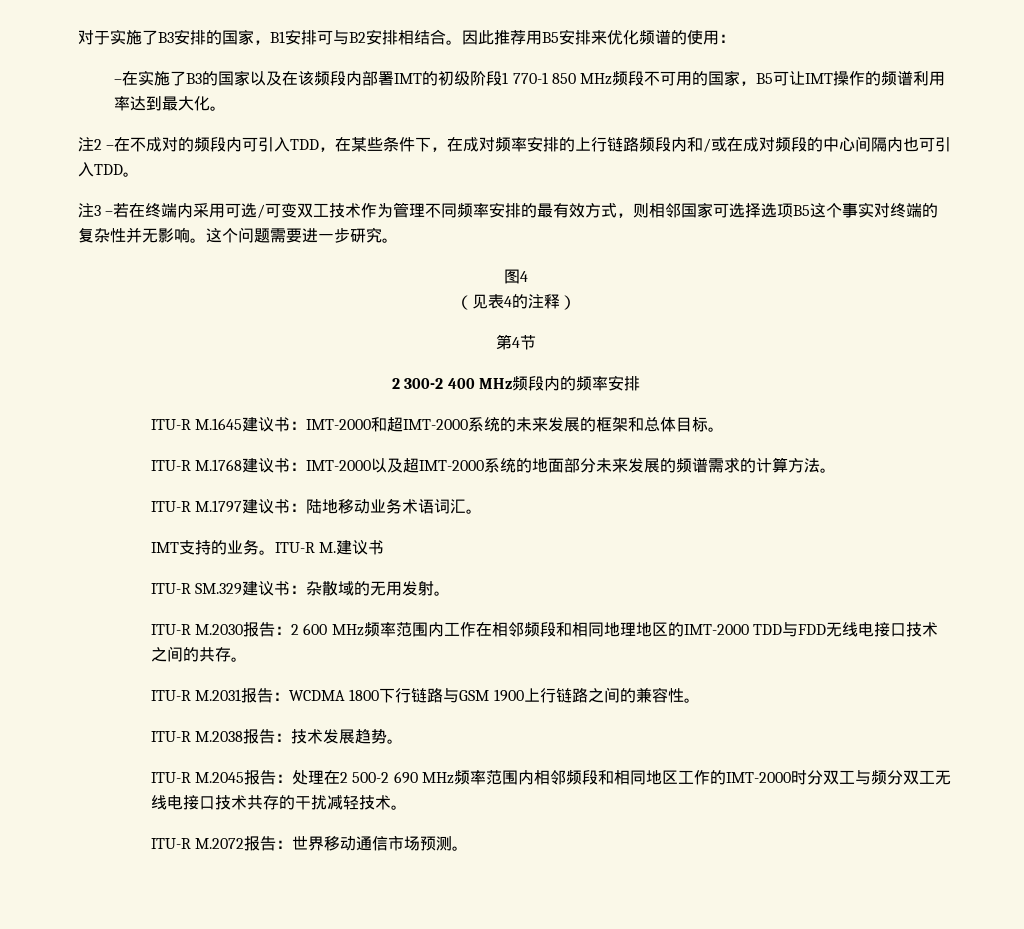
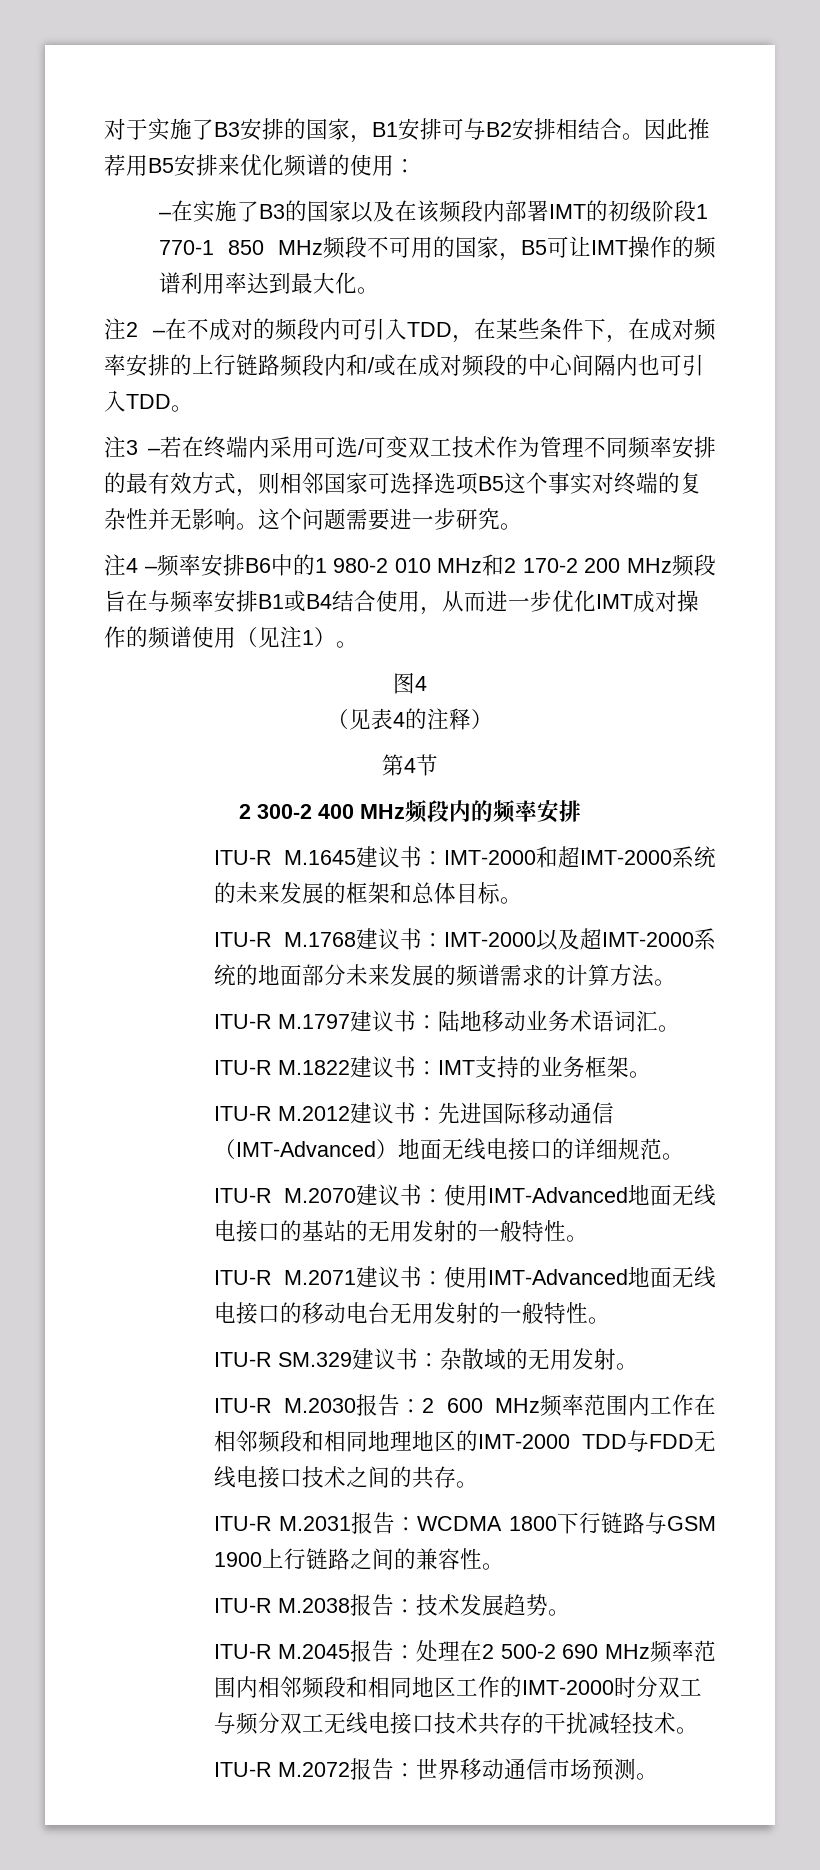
+ 注4 –频率安排B6中的1 980-2 010 MHz和2 170-2 200 MHz频段旨在与频率安排B1或B4结合使用，从而进一步优化IMT成对操作的频谱使用（见注1）。
- IMT支持的业务。ITU-R M.建议书
+ ITU-R M.1822建议书：IMT支持的业务框架。
+ ITU-R M.2012建议书：先进国际移动通信（IMT-Advanced）地面无线电接口的详细规范。
+ ITU-R M.2070建议书：使用IMT-Advanced地面无线电接口的基站的无用发射的一般特性。
+ ITU-R M.2071建议书：使用IMT-Advanced地面无线电接口的移动电台无用发射的一般特性。

